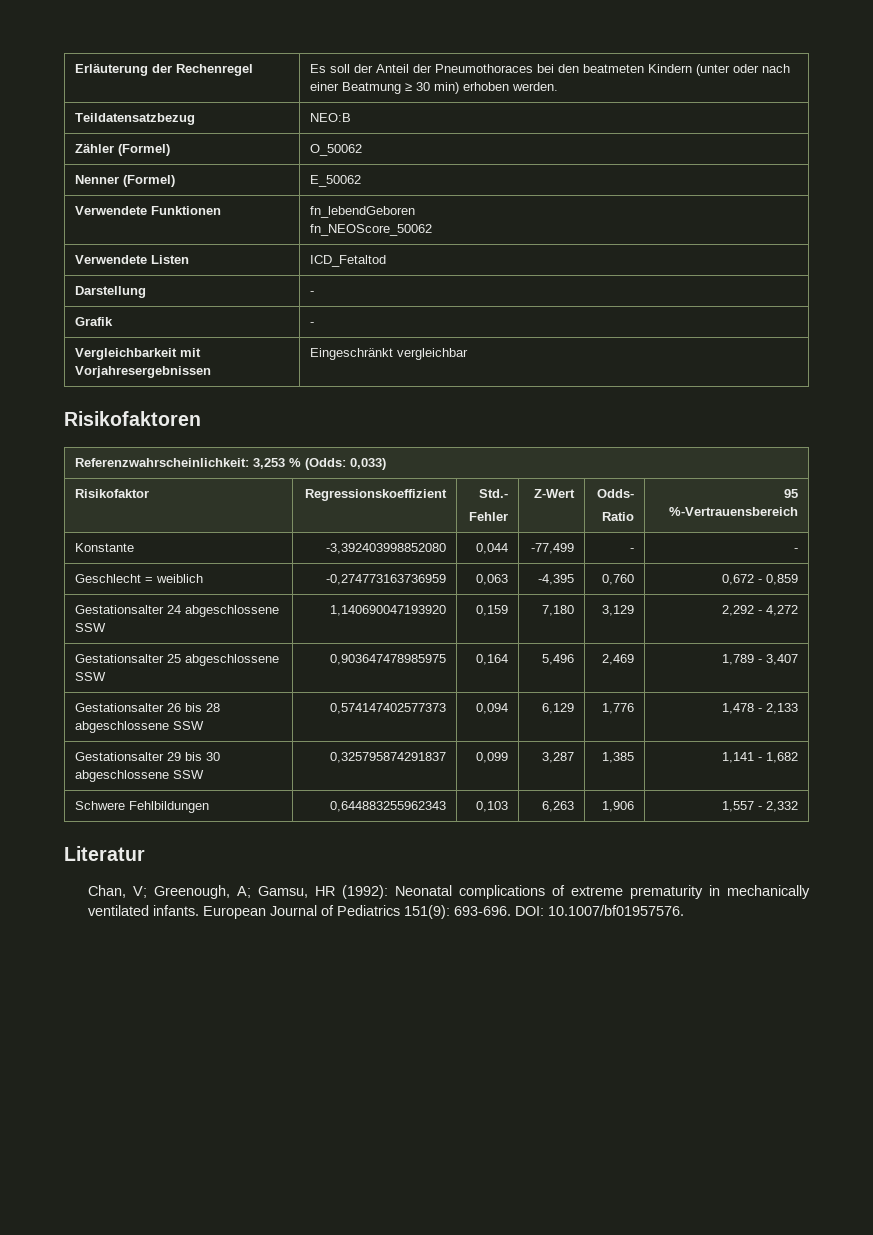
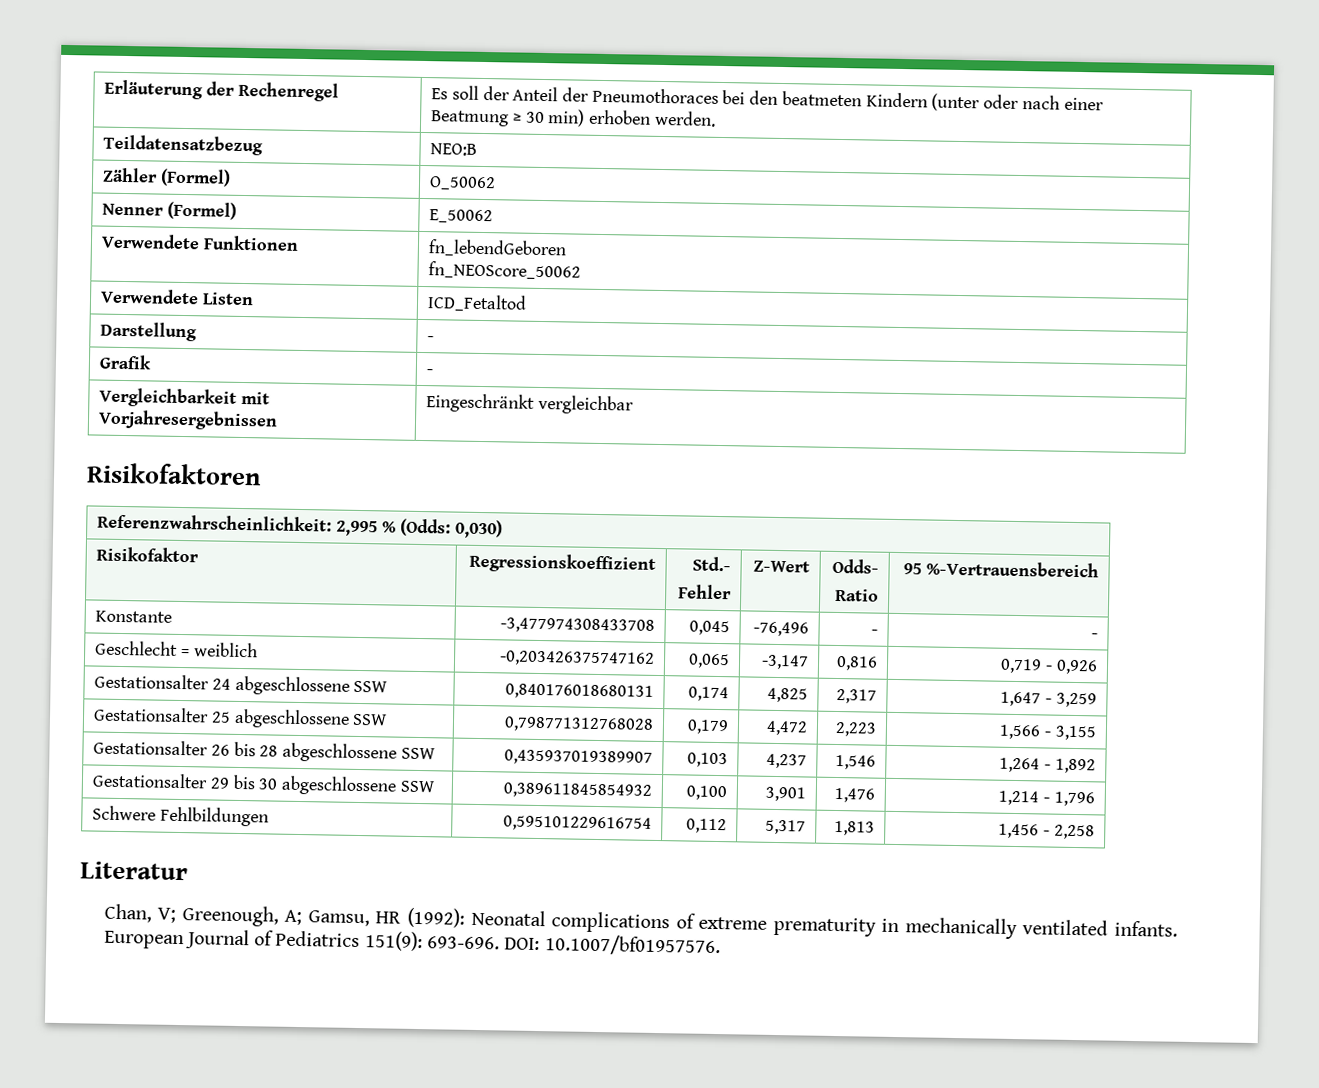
- Referenzwahrscheinlichkeit: 3,253 % (Odds: 0,033)
+ Referenzwahrscheinlichkeit: 2,995 % (Odds: 0,030)
- Konstante | -3,392403998852080 | 0,044 | -77,499 | - | -
+ Konstante | -3,477974308433708 | 0,045 | -76,496 | - | -
- Geschlecht = weiblich | -0,274773163736959 | 0,063 | -4,395 | 0,760 | 0,672 - 0,859
- Gestationsalter 24 abgeschlossene SSW | 1,140690047193920 | 0,159 | 7,180 | 3,129 | 2,292 - 4,272
- Gestationsalter 25 abgeschlossene SSW | 0,903647478985975 | 0,164 | 5,496 | 2,469 | 1,789 - 3,407
+ Geschlecht = weiblich | -0,203426375747162 | 0,065 | -3,147 | 0,816 | 0,719 - 0,926
+ Gestationsalter 24 abgeschlossene SSW | 0,840176018680131 | 0,174 | 4,825 | 2,317 | 1,647 - 3,259
+ Gestationsalter 25 abgeschlossene SSW | 0,798771312768028 | 0,179 | 4,472 | 2,223 | 1,566 - 3,155
- Gestationsalter 26 bis 28 abgeschlossene SSW | 0,574147402577373 | 0,094 | 6,129 | 1,776 | 1,478 - 2,133
+ Gestationsalter 26 bis 28 abgeschlossene SSW | 0,435937019389907 | 0,103 | 4,237 | 1,546 | 1,264 - 1,892
- Gestationsalter 29 bis 30 abgeschlossene SSW | 0,325795874291837 | 0,099 | 3,287 | 1,385 | 1,141 - 1,682
- Schwere Fehlbildungen | 0,644883255962343 | 0,103 | 6,263 | 1,906 | 1,557 - 2,332
+ Gestationsalter 29 bis 30 abgeschlossene SSW | 0,389611845854932 | 0,100 | 3,901 | 1,476 | 1,214 - 1,796
+ Schwere Fehlbildungen | 0,595101229616754 | 0,112 | 5,317 | 1,813 | 1,456 - 2,258

